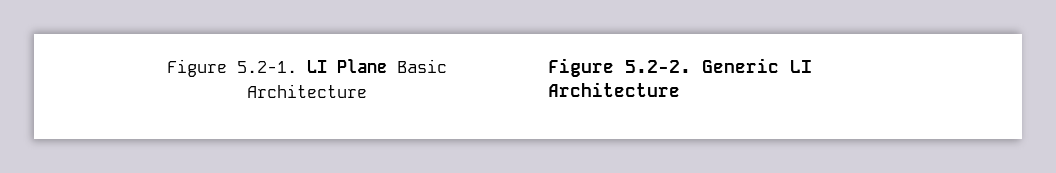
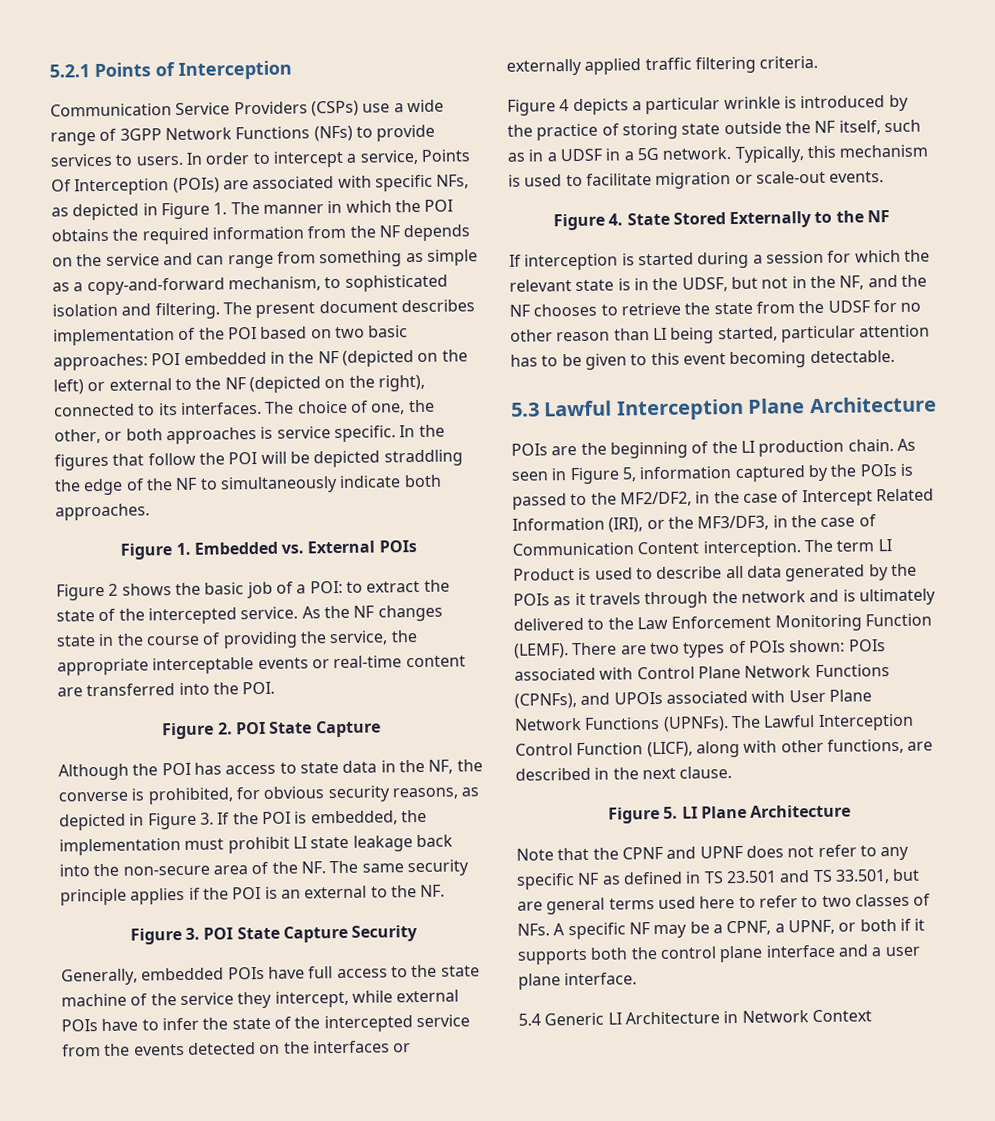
- Figure 5.2-1. LI Plane Basic Architecture
- Figure 5.2-2. Generic LI Architecture
+ 5.2.1 Points of Interception
+ Communication Service Providers (CSPs) use a wide range of 3GPP Network Functions (NFs) to provide services to users. In order to intercept a service, Points Of Interception (POIs) are associated with specific NFs, as depicted in Figure 1. The manner in which the POI obtains the required information from the NF depends on the service and can range from something as simple as a copy-and-forward mechanism, to sophisticated isolation and filtering. The present document describes implementation of the POI based on two basic approaches: POI embedded in the NF (depicted on the left) or external to the NF (depicted on the right), connected to its interfaces. The choice of one, the other, or both approaches is service specific. In the figures that follow the POI will be depicted straddling the edge of the NF to simultaneously indicate both approaches.
+ Figure 1. Embedded vs. External POIs
+ Figure 2 shows the basic job of a POI: to extract the state of the intercepted service. As the NF changes state in the course of providing the service, the appropriate interceptable events or real-time content are transferred into the POI.
+ Figure 2. POI State Capture
+ Although the POI has access to state data in the NF, the converse is prohibited, for obvious security reasons, as depicted in Figure 3. If the POI is embedded, the implementation must prohibit LI state leakage back into the non-secure area of the NF. The same security principle applies if the POI is an external to the NF.
+ Figure 3. POI State Capture Security
+ Generally, embedded POIs have full access to the state machine of the service they intercept, while external POIs have to infer the state of the intercepted service from the events detected on the interfaces or externally applied traffic filtering criteria.
+ Figure 4 depicts a particular wrinkle is introduced by the practice of storing state outside the NF itself, such as in a UDSF in a 5G network. Typically, this mechanism is used to facilitate migration or scale-out events.
+ Figure 4. State Stored Externally to the NF
+ If interception is started during a session for which the relevant state is in the UDSF, but not in the NF, and the NF chooses to retrieve the state from the UDSF for no other reason than LI being started, particular attention has to be given to this event becoming detectable.
+ 5.3 Lawful Interception Plane Architecture
+ POIs are the beginning of the LI production chain. As seen in Figure 5, information captured by the POIs is passed to the MF2/DF2, in the case of Intercept Related Information (IRI), or the MF3/DF3, in the case of Communication Content interception. The term LI Product is used to describe all data generated by the POIs as it travels through the network and is ultimately delivered to the Law Enforcement Monitoring Function (LEMF). There are two types of POIs shown: POIs associated with Control Plane Network Functions (CPNFs), and UPOIs associated with User Plane Network Functions (UPNFs). The Lawful Interception Control Function (LICF), along with other functions, are described in the next clause.
+ Figure 5. LI Plane Architecture
+ Note that the CPNF and UPNF does not refer to any specific NF as defined in TS 23.501 and TS 33.501, but are general terms used here to refer to two classes of NFs. A specific NF may be a CPNF, a UPNF, or both if it supports both the control plane interface and a user plane interface.
+ 5.4 Generic LI Architecture in Network Context

